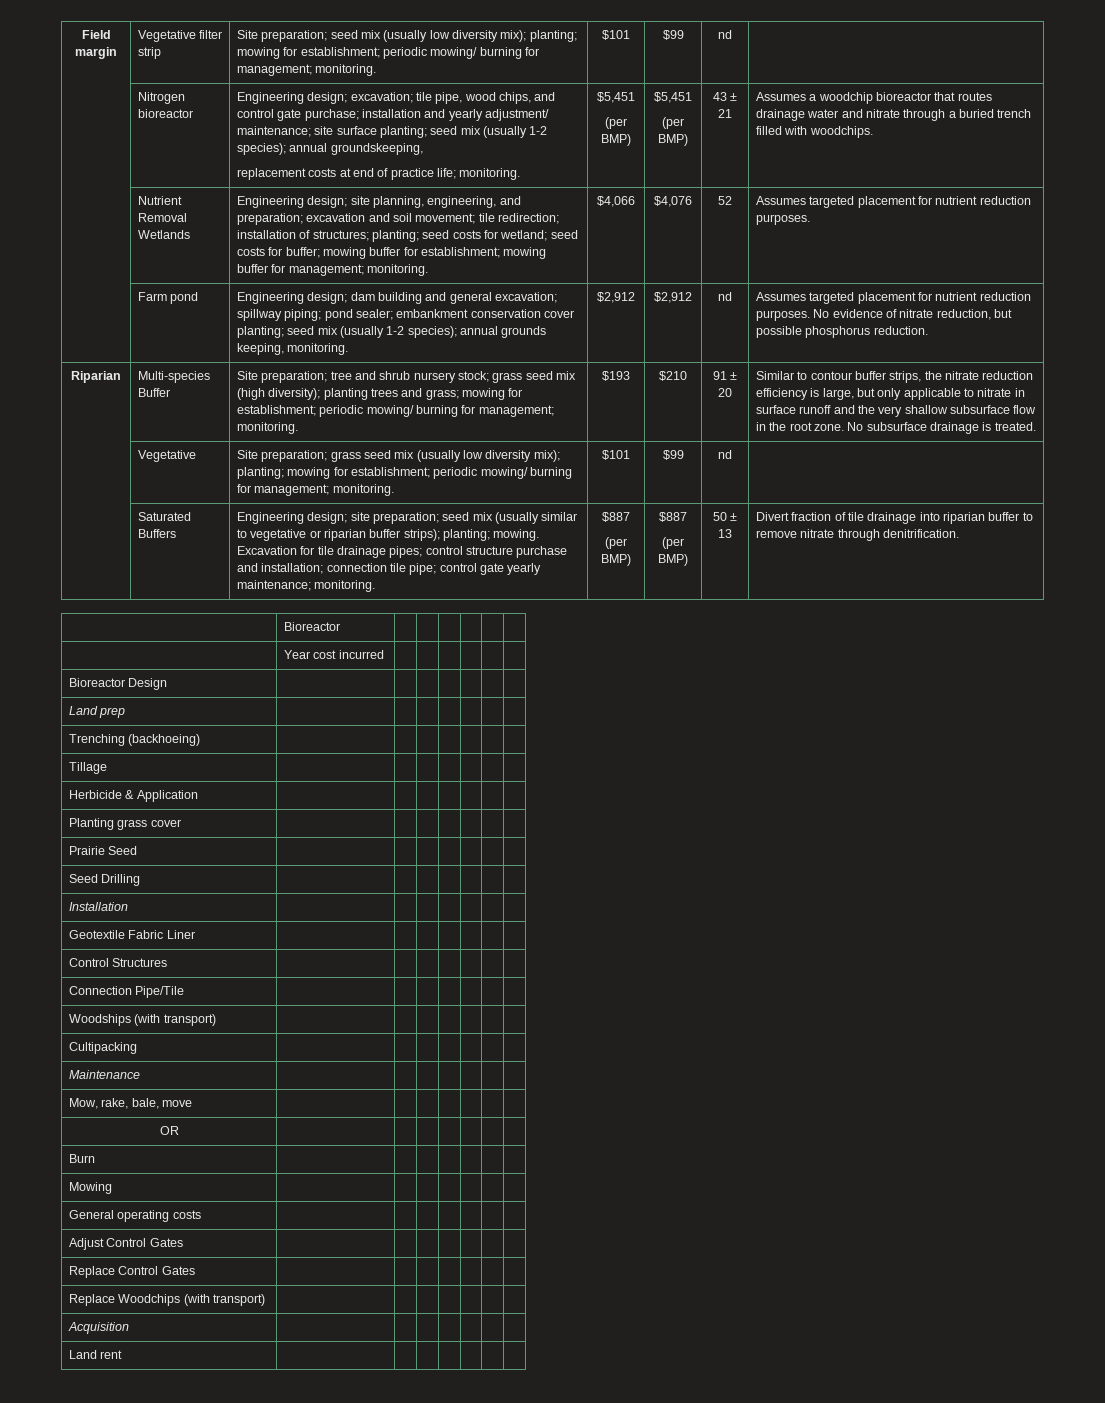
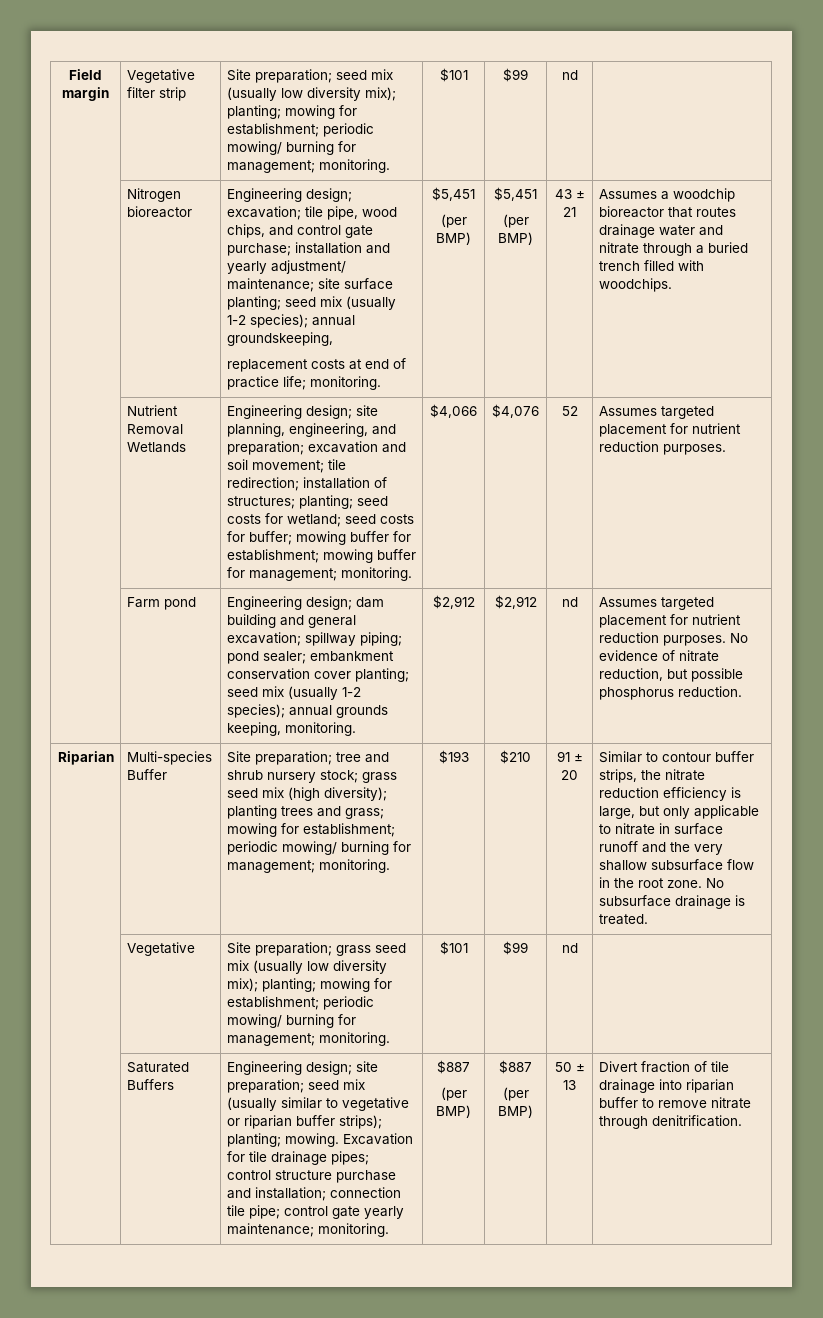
- | Bioreactor | | | | | |
- | Year cost incurred | | | | | |
- Bioreactor Design | | | | | | |
- Land prep | | | | | | |
- Trenching (backhoeing) | | | | | | |
- Tillage | | | | | | |
- Herbicide & Application | | | | | | |
- Planting grass cover | | | | | | |
- Prairie Seed | | | | | | |
- Seed Drilling | | | | | | |
- Installation | | | | | | |
- Geotextile Fabric Liner | | | | | | |
- Control Structures | | | | | | |
- Connection Pipe/Tile | | | | | | |
- Woodships (with transport) | | | | | | |
- Cultipacking | | | | | | |
- Maintenance | | | | | | |
- Mow, rake, bale, move | | | | | | |
- OR | | | | | | |
- Burn | | | | | | |
- Mowing | | | | | | |
- General operating costs | | | | | | |
- Adjust Control Gates | | | | | | |
- Replace Control Gates | | | | | | |
- Replace Woodchips (with transport) | | | | | | |
- Acquisition | | | | | | |
- Land rent | | | | | | |

